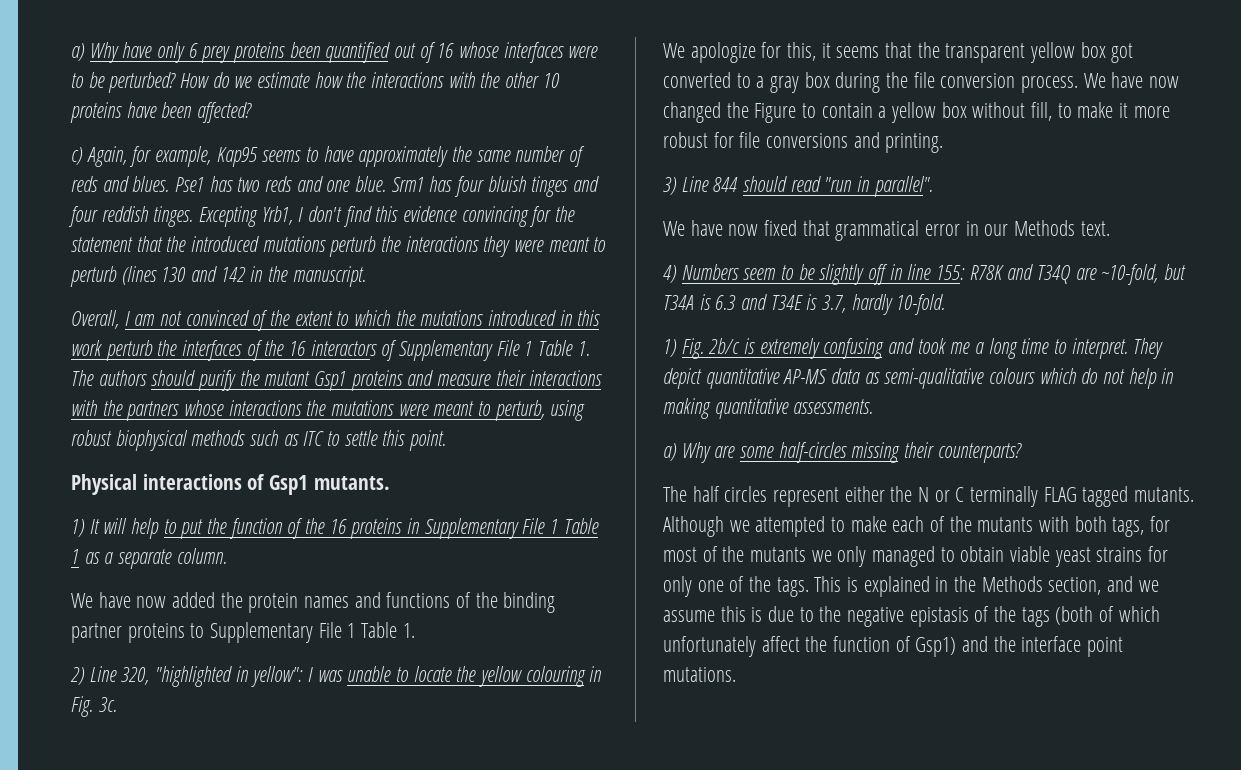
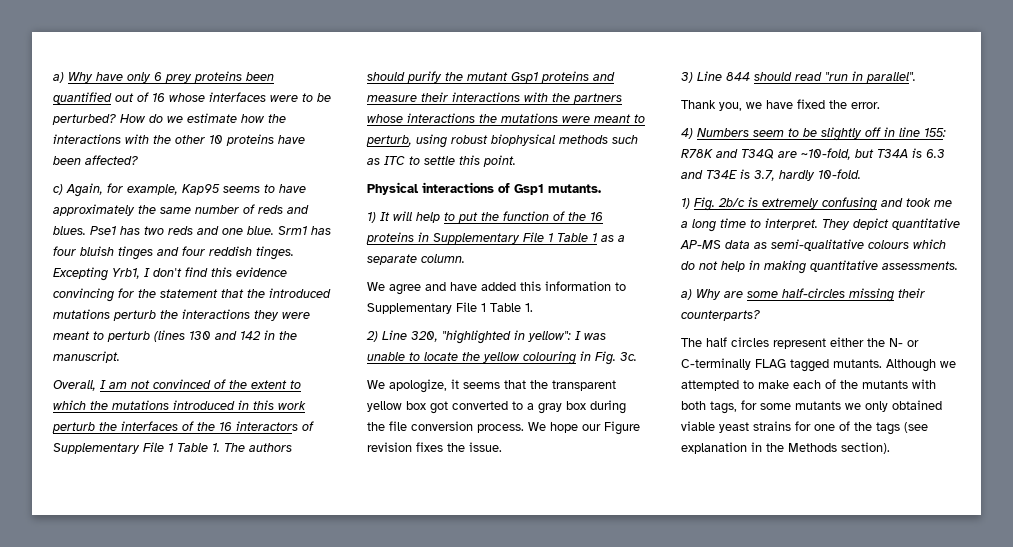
- We have now added the protein names and functions of the binding partner proteins to Supplementary File 1 Table 1.
+ We agree and have added this information to Supplementary File 1 Table 1.
- We apologize for this, it seems that the transparent yellow box got converted to a gray box during the file conversion process.
+ We apologize, it seems that the transparent yellow box got converted to a gray box during the file conversion process.
- We have now changed the Figure to contain a yellow box without fill, to make it more robust for file conversions and printing.
+ We hope our Figure revision fixes the issue.
- We have now fixed that grammatical error in our Methods text.
+ Thank you, we have fixed the error.
- The half circles represent either the N or C terminally FLAG tagged mutants.
+ The half circles represent either the N- or C-terminally FLAG tagged mutants.
- Although we attempted to make each of the mutants with both tags, for most of the mutants we only managed to obtain viable yeast strains for only one of the tags. This is explained in the Methods section, and we assume this is due to the negative epistasis of the tags (both of which unfortunately affect the function of Gsp1) and the interface point mutations.
+ Although we attempted to make each of the mutants with both tags, for some mutants we only obtained viable yeast strains for one of the tags (see explanation in the Methods section).

